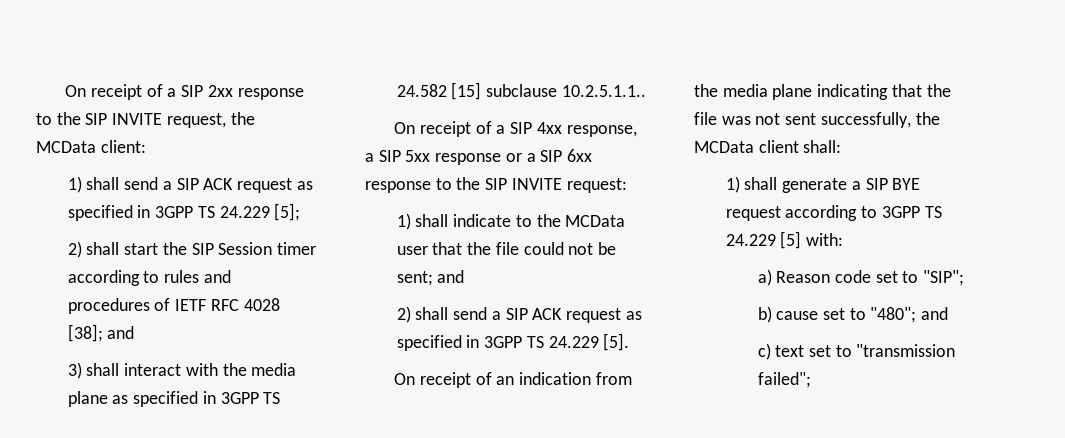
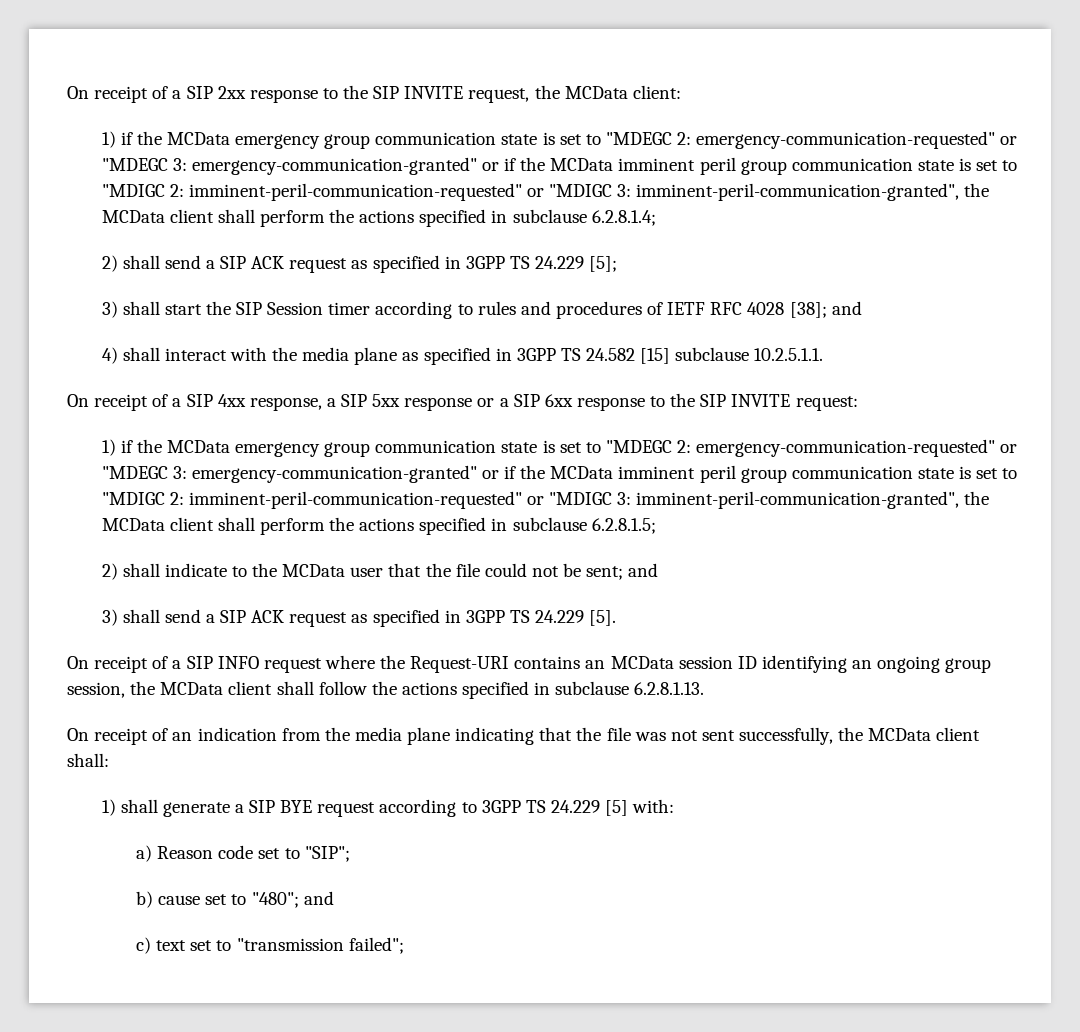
- 1) shall send a SIP ACK request as specified in 3GPP TS 24.229 [5];
+ 1) if the MCData emergency group communication state is set to "MDEGC 2: emergency-communication-requested" or "MDEGC 3: emergency-communication-granted" or if the MCData imminent peril group communication state is set to "MDIGC 2: imminent-peril-communication-requested" or "MDIGC 3: imminent-peril-communication-granted", the MCData client shall perform the actions specified in subclause 6.2.8.1.4;
+ 2) shall send a SIP ACK request as specified in 3GPP TS 24.229 [5];
- 2) shall start the SIP Session timer according to rules and procedures of IETF RFC 4028 [38]; and
+ 3) shall start the SIP Session timer according to rules and procedures of IETF RFC 4028 [38]; and
- 3) shall interact with the media plane as specified in 3GPP TS 24.582 [15] subclause 10.2.5.1.1..
+ 4) shall interact with the media plane as specified in 3GPP TS 24.582 [15] subclause 10.2.5.1.1.
- 1) shall indicate to the MCData user that the file could not be sent; and
+ 1) if the MCData emergency group communication state is set to "MDEGC 2: emergency-communication-requested" or "MDEGC 3: emergency-communication-granted" or if the MCData imminent peril group communication state is set to "MDIGC 2: imminent-peril-communication-requested" or "MDIGC 3: imminent-peril-communication-granted", the MCData client shall perform the actions specified in subclause 6.2.8.1.5;
+ 2) shall indicate to the MCData user that the file could not be sent; and
- 2) shall send a SIP ACK request as specified in 3GPP TS 24.229 [5].
+ 3) shall send a SIP ACK request as specified in 3GPP TS 24.229 [5].
+ On receipt of a SIP INFO request where the Request-URI contains an MCData session ID identifying an ongoing group session, the MCData client shall follow the actions specified in subclause 6.2.8.1.13.

